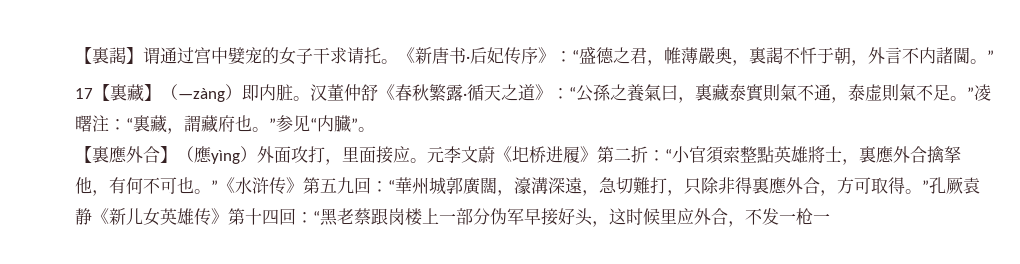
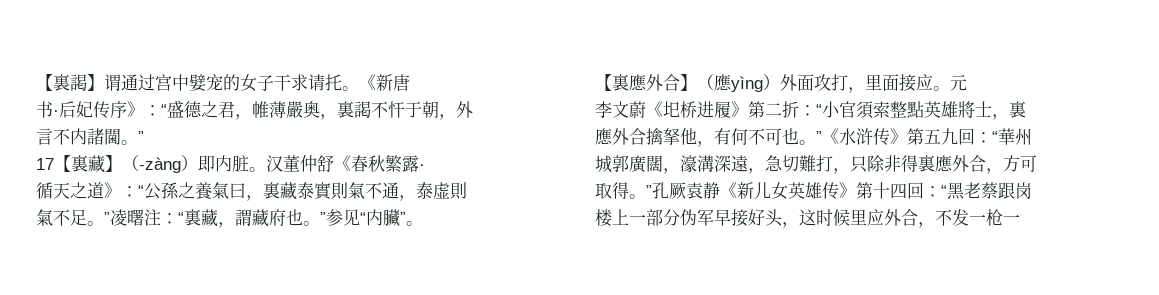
- 《新唐书·后妃传序》：“盛德之君，帷薄嚴奥，裏謁不忏于朝，外言不内諸閫。”
+ 《新唐
+ 书·后妃传序》：“盛德之君，帷薄嚴奥，裏謁不忓于朝，外
+ 言不内諸閫。”
- 17【裏藏】（—zàng）即内脏。
+ 17【裏藏】（-zàng）即内脏。
- 汉董仲舒《春秋繁露·循天之道》：“公孫之養氣曰，裏藏泰實則氣不通，泰虚則氣不足。”凌曙注：“裏藏，謂藏府也。”参见“内臓”。
+ 汉董仲舒《春秋繁露·
+ 循天之道》：“公孫之養氣曰，裏藏泰實則氣不通，泰虚則
+ 氣不足。”凌曙注：“裏藏，謂藏府也。”参见“内臟”。
- 元李文蔚《圯桥进履》第二折：
+ 元
+ 李文蔚《圯桥进履》第二折：
- “小官須索整點英雄將士，裏應外合擒拏他，有何不可也。”《水浒传》第五九回：
+ “小官須索整點英雄將士，裏
+ 應外合擒拏他，有何不可也。”《水浒传》第五九回：
- “華州城郭廣闊，濠溝深遠，急切難打，只除非得裏應外合，方可取得。”孔厥袁静《新儿女英雄传》第十四回：
+ “華州
+ 城郭廣闊，濠溝深遠，急切難打，只除非得裏應外合，方可
+ 取得。”孔厥袁静《新儿女英雄传》第十四回：
- “黑老蔡跟岗楼上一部分伪军早接好头，这时候里应外合，不发一枪一
+ “黑老蔡跟岗
+ 楼上一部分伪军早接好头，这时候里应外合，不发一枪一

